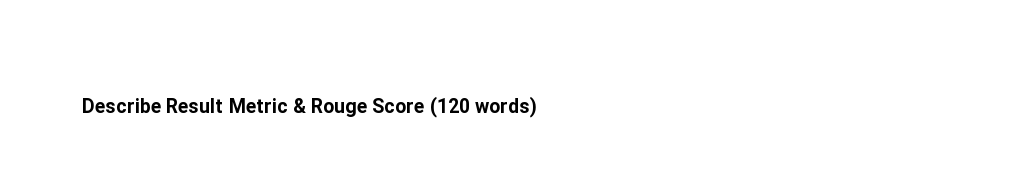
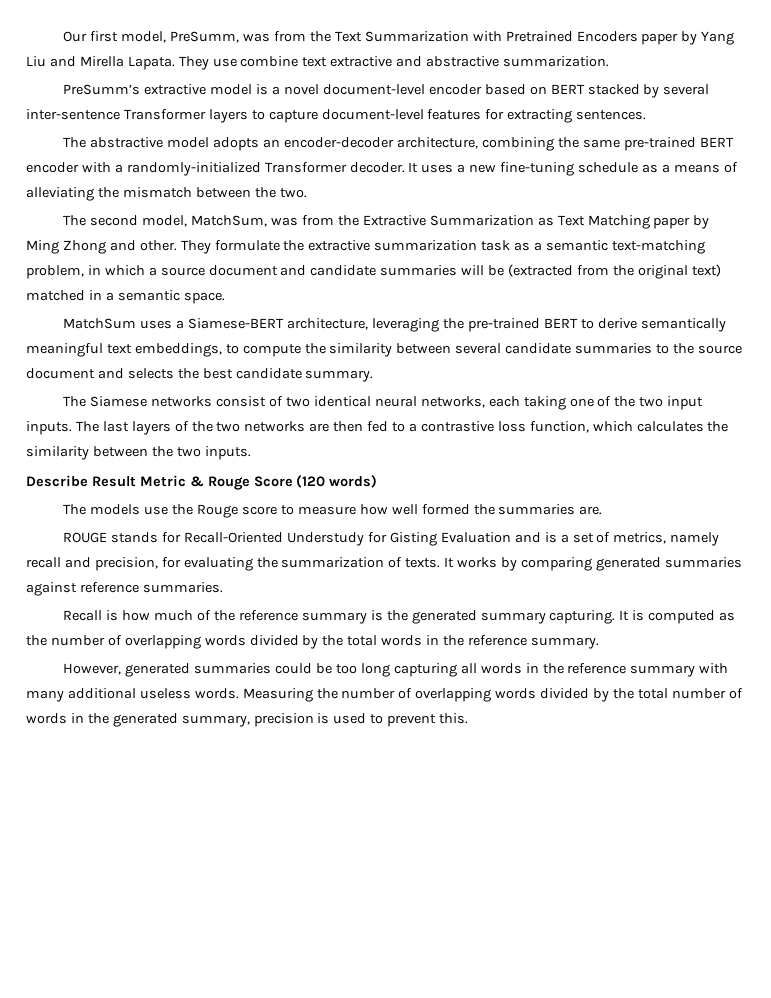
+ Our first model, PreSumm, was from the Text Summarization with Pretrained Encoders paper by Yang Liu and Mirella Lapata. They use combine text extractive and abstractive summarization.
+ PreSumm’s extractive model is a novel document-level encoder based on BERT stacked by several inter-sentence Transformer layers to capture document-level features for extracting sentences.
+ The abstractive model adopts an encoder-decoder architecture, combining the same pre-trained BERT encoder with a randomly-initialized Transformer decoder. It uses a new fine-tuning schedule as a means of alleviating the mismatch between the two.
+ The second model, MatchSum, was from the Extractive Summarization as Text Matching paper by Ming Zhong and other. They formulate the extractive summarization task as a semantic text-matching problem, in which a source document and candidate summaries will be (extracted from the original text) matched in a semantic space.
+ MatchSum uses a Siamese-BERT architecture, leveraging the pre-trained BERT to derive semantically meaningful text embeddings, to compute the similarity between several candidate summaries to the source document and selects the best candidate summary.
+ The Siamese networks consist of two identical neural networks, each taking one of the two input inputs. The last layers of the two networks are then fed to a contrastive loss function, which calculates the similarity between the two inputs.
+ The models use the Rouge score to measure how well formed the summaries are.
+ ROUGE stands for Recall-Oriented Understudy for Gisting Evaluation and is a set of metrics, namely recall and precision, for evaluating the summarization of texts. It works by comparing generated summaries against reference summaries.
+ Recall is how much of the reference summary is the generated summary capturing. It is computed as the number of overlapping words divided by the total words in the reference summary.
+ However, generated summaries could be too long capturing all words in the reference summary with many additional useless words. Measuring the number of overlapping words divided by the total number of words in the generated summary, precision is used to prevent this.

